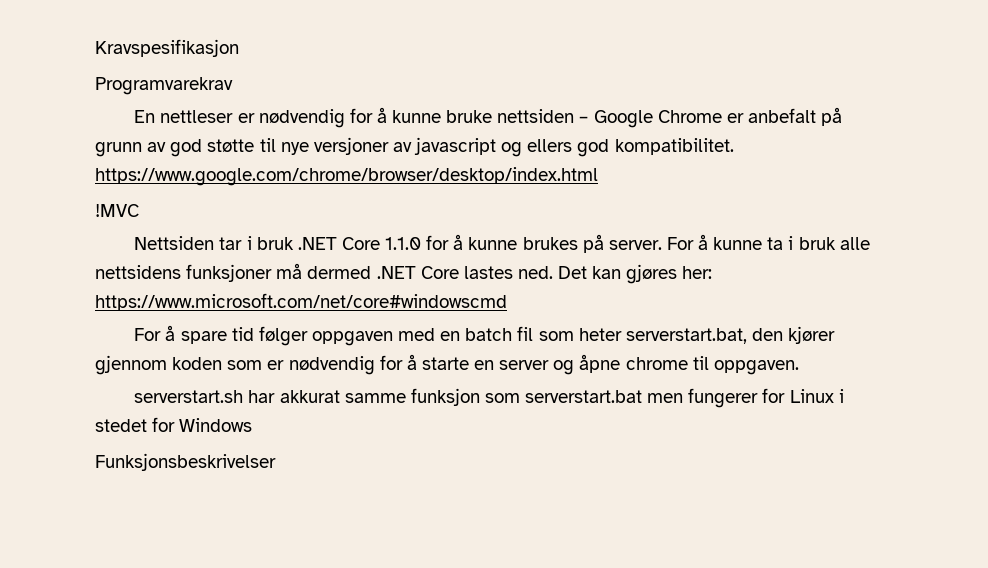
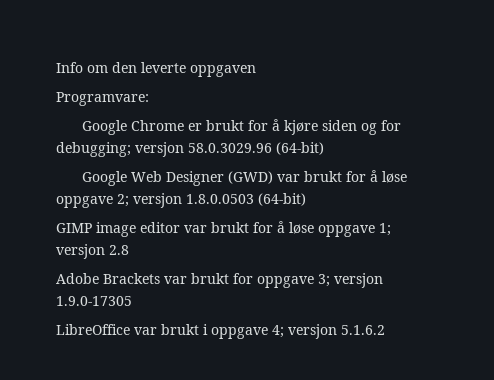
- Kravspesifikasjon
- Programvarekrav
- En nettleser er nødvendig for å kunne bruke nettsiden – Google Chrome er anbefalt på grunn av god støtte til nye versjoner av javascript og ellers god kompatibilitet. https://www.google.com/chrome/browser/desktop/index.html
- !MVC
- Nettsiden tar i bruk .NET Core 1.1.0 for å kunne brukes på server. For å kunne ta i bruk alle nettsidens funksjoner må dermed .NET Core lastes ned. Det kan gjøres her: https://www.microsoft.com/net/core#windowscmd
- For å spare tid følger oppgaven med en batch fil som heter serverstart.bat, den kjører gjennom koden som er nødvendig for å starte en server og åpne chrome til oppgaven.
- serverstart.sh har akkurat samme funksjon som serverstart.bat men fungerer for Linux i stedet for Windows
- Funksjonsbeskrivelser
+ Info om den leverte oppgaven
+ Programvare:
+ Google Chrome er brukt for å kjøre siden og for debugging; versjon 58.0.3029.96 (64-bit)
+ Google Web Designer (GWD) var brukt for å løse oppgave 2; versjon 1.8.0.0503 (64-bit)
+ GIMP image editor var brukt for å løse oppgave 1; versjon 2.8
+ Adobe Brackets var brukt for oppgave 3; versjon 1.9.0-17305
+ LibreOffice var brukt i oppgave 4; versjon 5.1.6.2

